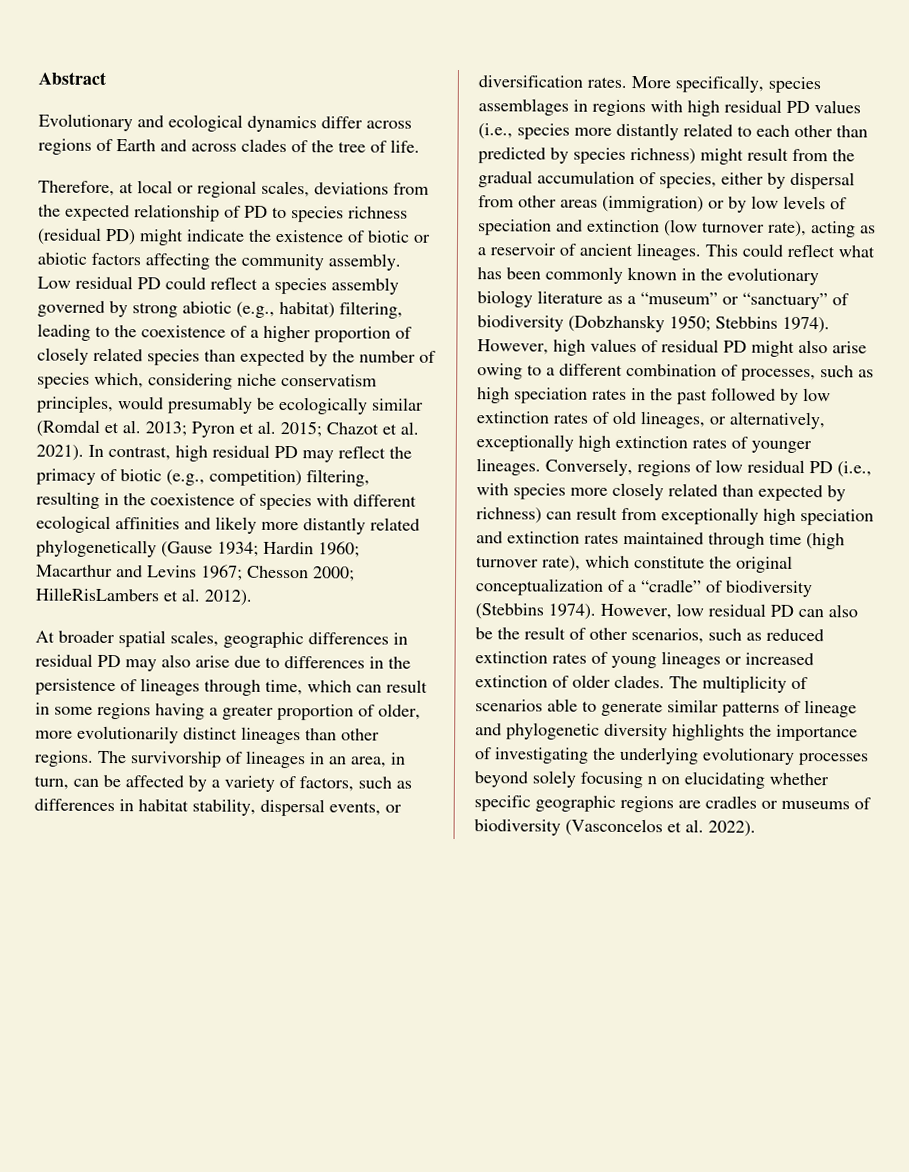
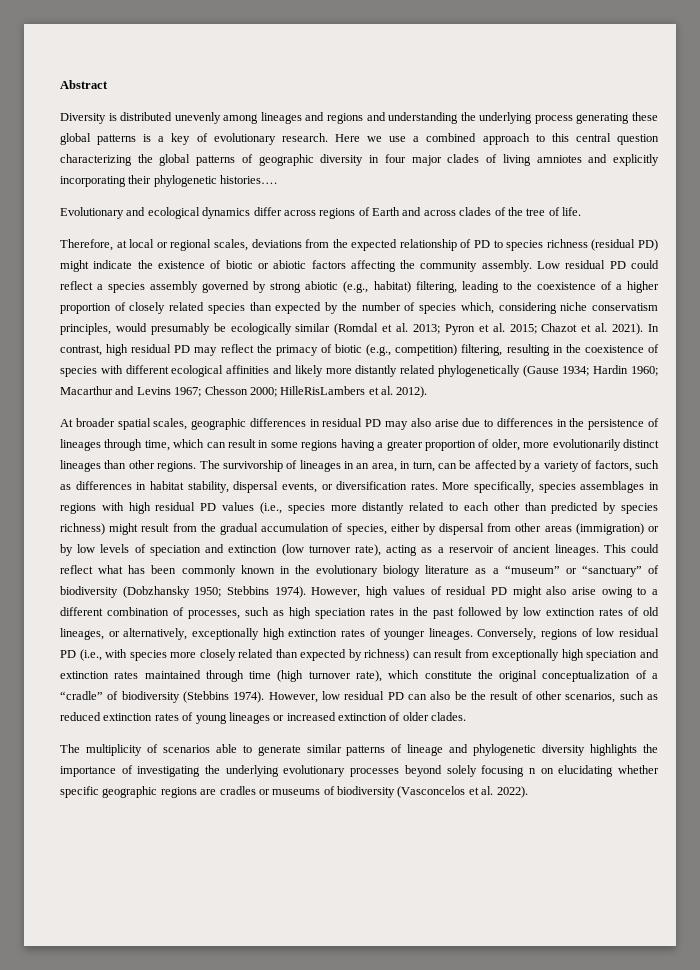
+ Diversity is distributed unevenly among lineages and regions and understanding the underlying process generating these global patterns is a key of evolutionary research. Here we use a combined approach to this central question characterizing the global patterns of geographic diversity in four major clades of living amniotes and explicitly incorporating their phylogenetic histories….
- However, low residual PD can also be the result of other scenarios, such as reduced extinction rates of young lineages or increased extinction of older clades. The multiplicity of scenarios able to generate similar patterns of lineage and phylogenetic diversity highlights the importance of investigating the underlying evolutionary processes beyond solely focusing n on elucidating whether specific geographic regions are cradles or museums of biodiversity (Vasconcelos et al. 2022).
+ However, low residual PD can also be the result of other scenarios, such as reduced extinction rates of young lineages or increased extinction of older clades.
+ The multiplicity of scenarios able to generate similar patterns of lineage and phylogenetic diversity highlights the importance of investigating the underlying evolutionary processes beyond solely focusing n on elucidating whether specific geographic regions are cradles or museums of biodiversity (Vasconcelos et al. 2022).

